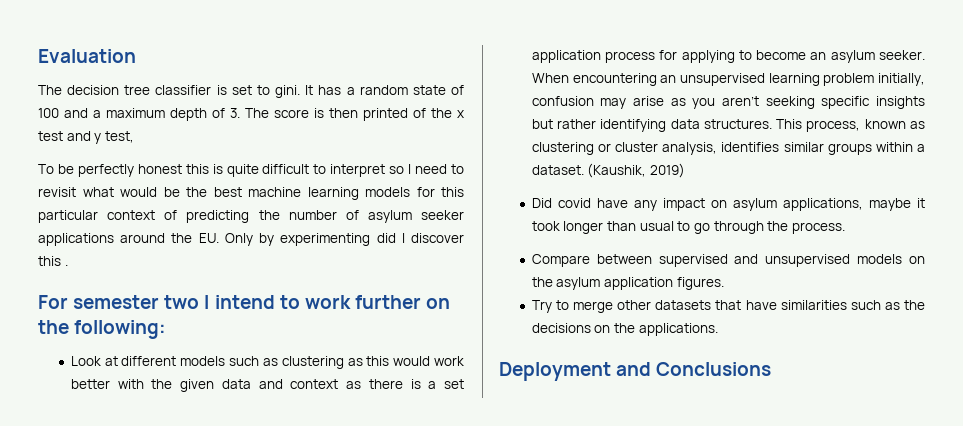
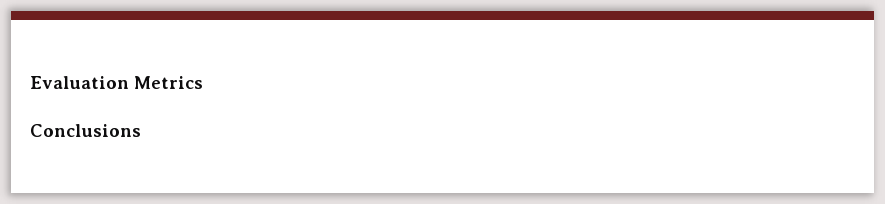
- Evaluation
- The decision tree classifier is set to gini. It has a random state of 100 and a maximum depth of 3. The score is then printed of the x test and y test,
- To be perfectly honest this is quite difficult to interpret so I need to revisit what would be the best machine learning models for this particular context of predicting the number of asylum seeker applications around the EU. Only by experimenting did I discover this .
- For semester two I intend to work further on the following:
- Look at different models such as clustering as this would work better with the given data and context as there is a set application process for applying to become an asylum seeker. When encountering an unsupervised learning problem initially, confusion may arise as you aren’t seeking specific insights but rather identifying data structures. This process, known as clustering or cluster analysis, identifies similar groups within a dataset. (Kaushik, 2019)
- Did covid have any impact on asylum applications, maybe it took longer than usual to go through the process.
- Compare between supervised and unsupervised models on the asylum application figures.
- Try to merge other datasets that have similarities such as the decisions on the applications.
- Deployment and Conclusions
+ Evaluation Metrics
+ Conclusions

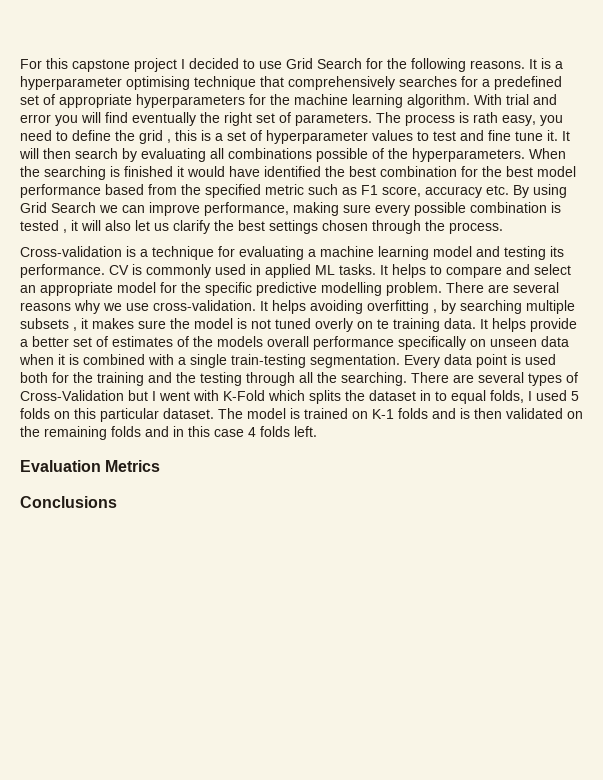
+ For this capstone project I decided to use Grid Search for the following reasons. It is a hyperparameter optimising technique that comprehensively searches for a predefined set of appropriate hyperparameters for the machine learning algorithm. With trial and error you will find eventually the right set of parameters. The process is rath easy, you need to define the grid , this is a set of hyperparameter values to test and fine tune it. It will then search by evaluating all combinations possible of the hyperparameters. When the searching is finished it would have identified the best combination for the best model performance based from the specified metric such as F1 score, accuracy etc. By using Grid Search we can improve performance, making sure every possible combination is tested , it will also let us clarify the best settings chosen through the process.
+ Cross-validation is a technique for evaluating a machine learning model and testing its performance. CV is commonly used in applied ML tasks. It helps to compare and select an appropriate model for the specific predictive modelling problem. There are several reasons why we use cross-validation. It helps avoiding overfitting , by searching multiple subsets , it makes sure the model is not tuned overly on te training data. It helps provide a better set of estimates of the models overall performance specifically on unseen data when it is combined with a single train-testing segmentation. Every data point is used both for the training and the testing through all the searching. There are several types of Cross-Validation but I went with K-Fold which splits the dataset in to equal folds, I used 5 folds on this particular dataset. The model is trained on K-1 folds and is then validated on the remaining folds and in this case 4 folds left.

